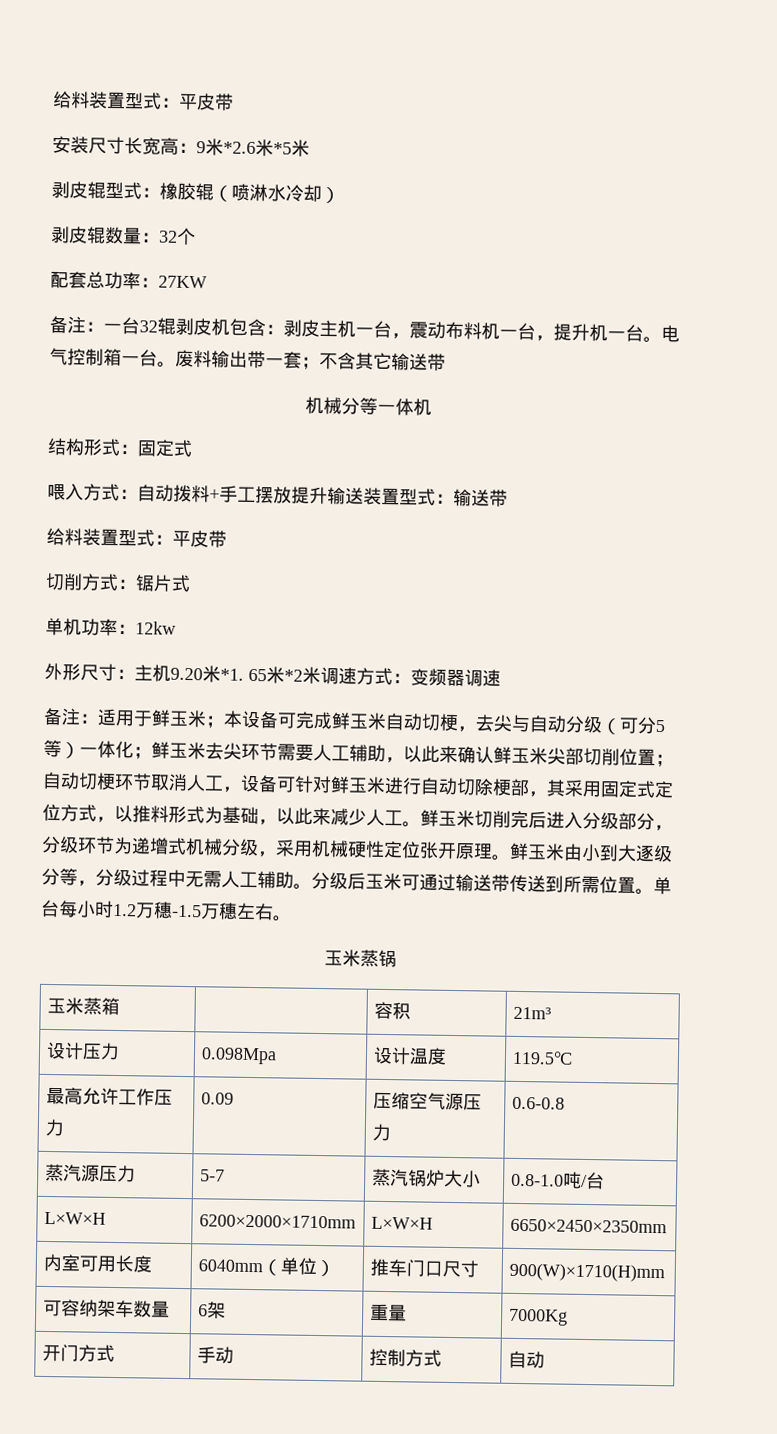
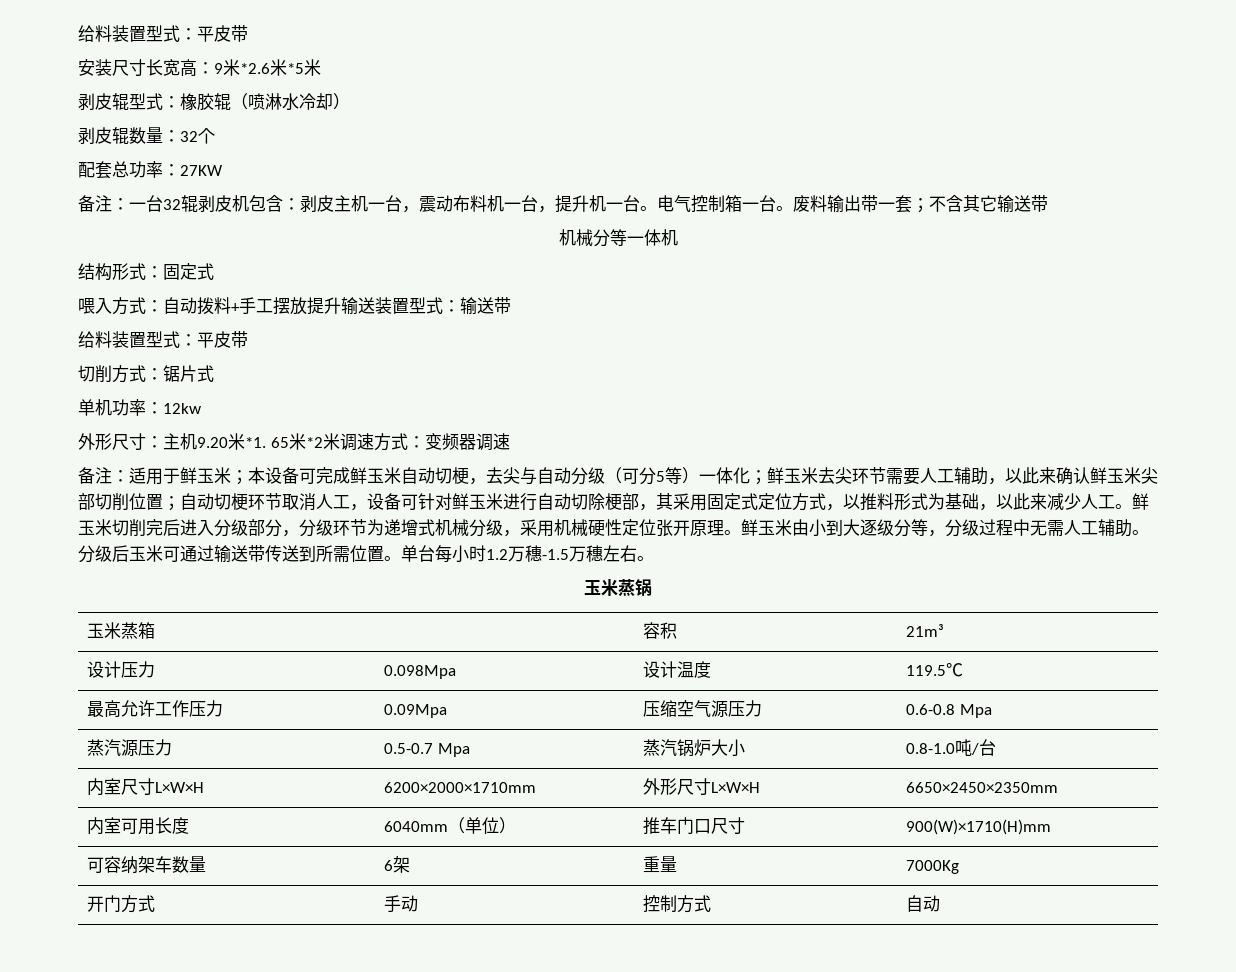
- 最高允许工作压力 | 0.09 | 压缩空气源压力 | 0.6-0.8
+ 最高允许工作压力 | 0.09Mpa | 压缩空气源压力 | 0.6-0.8 Mpa
- 蒸汽源压力 | 5-7 | 蒸汽锅炉大小 | 0.8-1.0吨/台
+ 蒸汽源压力 | 0.5-0.7 Mpa | 蒸汽锅炉大小 | 0.8-1.0吨/台
- L×W×H | 6200×2000×1710mm | L×W×H | 6650×2450×2350mm
+ 内室尺寸L×W×H | 6200×2000×1710mm | 外形尺寸L×W×H | 6650×2450×2350mm

